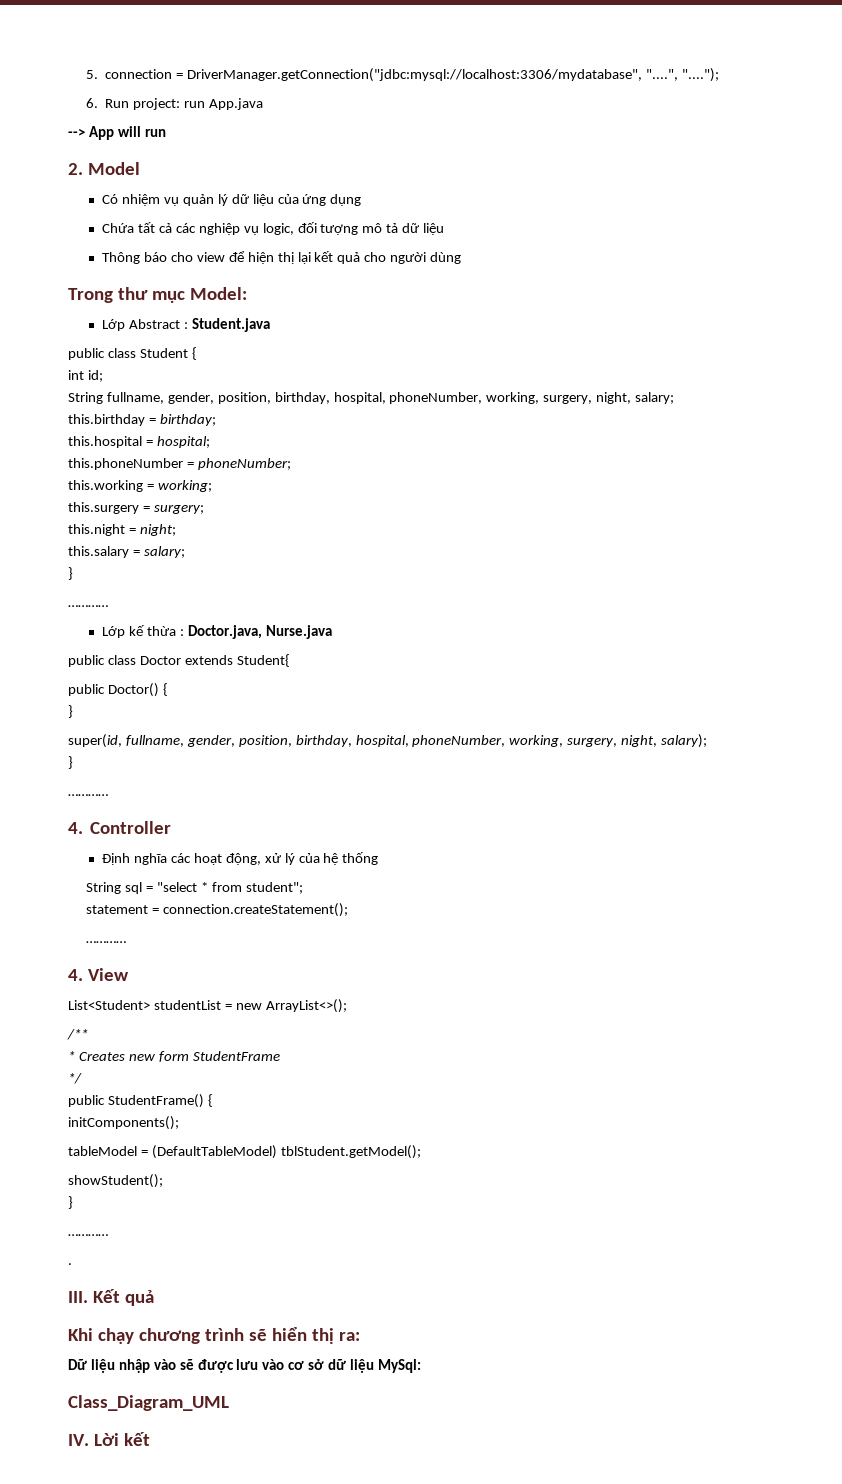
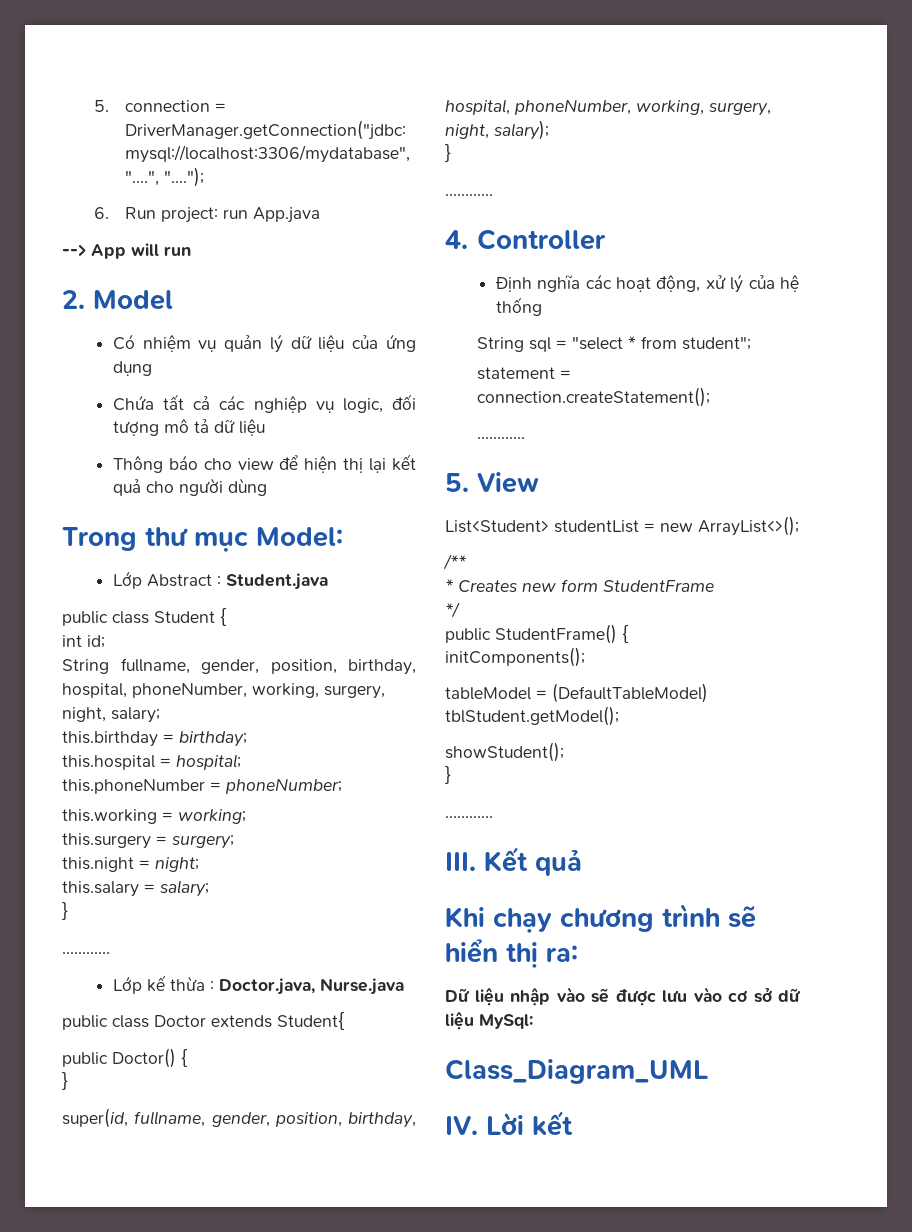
- 4. View
+ 5. View
- .

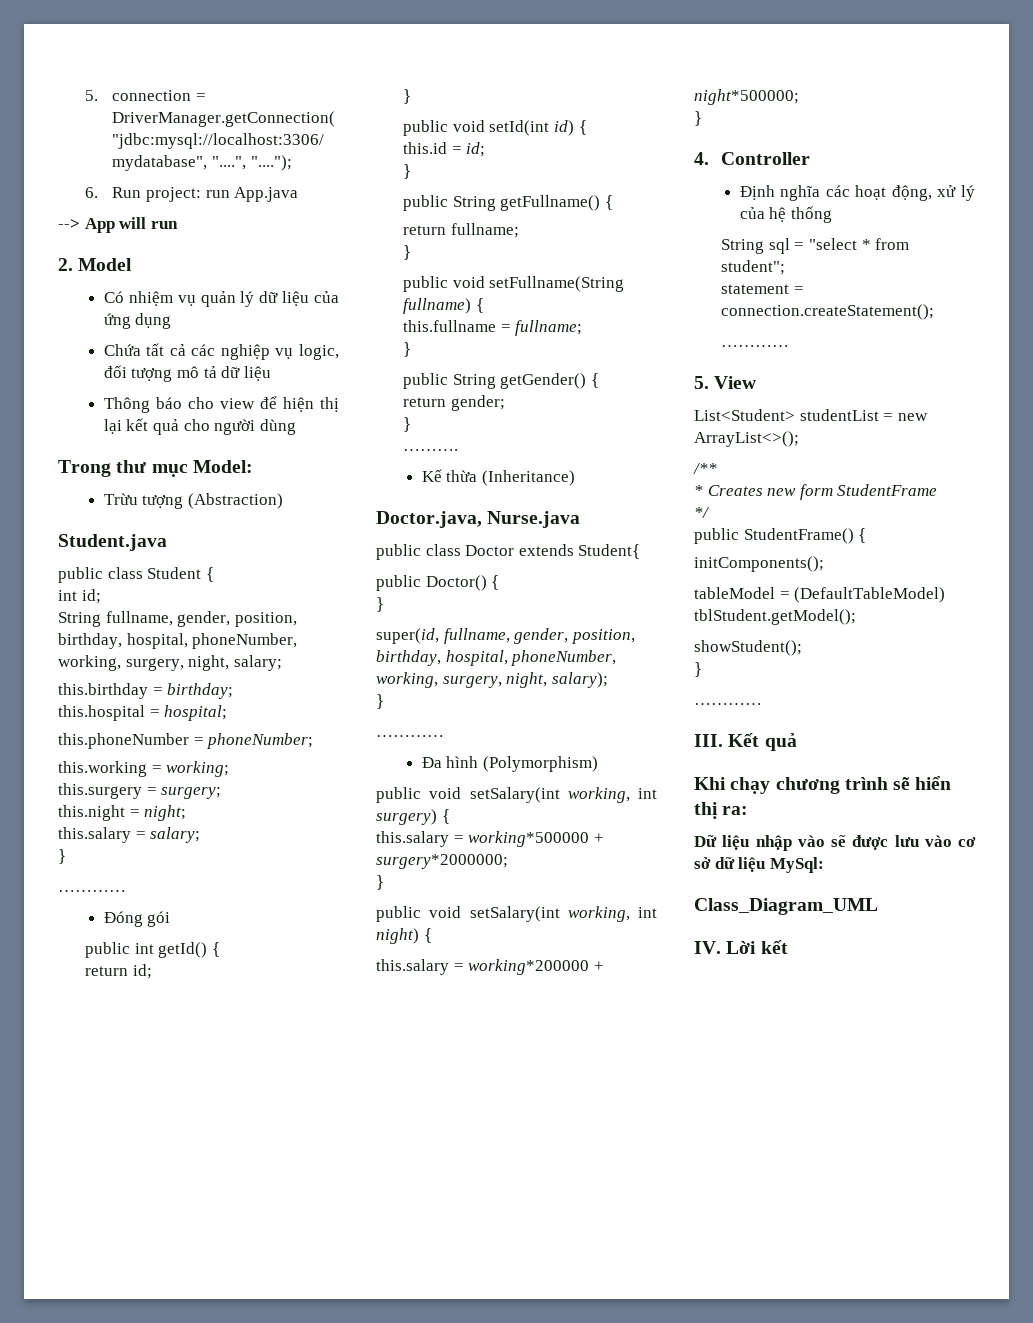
- Lớp Abstract : Student.java
+ Trừu tượng (Abstraction)
+ Student.java
- Lớp kế thừa : Doctor.java, Nurse.java
+ Đóng gói
+ public int getId() {
+ return id;
+ }
+ public void setId(int id) {
+ this.id = id;
+ }
+ public String getFullname() {
+ return fullname;
+ }
+ public void setFullname(String fullname) {
+ this.fullname = fullname;
+ }
+ public String getGender() {
+ return gender;
+ }
+ ……….
+ Kế thừa (Inheritance)
+ Doctor.java, Nurse.java
+ Đa hình (Polymorphism)
+ public void setSalary(int working, int surgery) {
+ this.salary = working*500000 + surgery*2000000;
+ }
+ public void setSalary(int working, int night) {
+ this.salary = working*200000 + night*500000;
+ }

